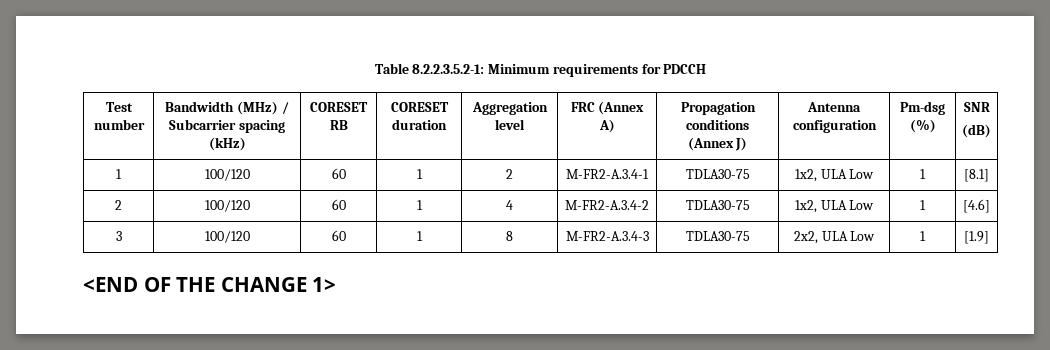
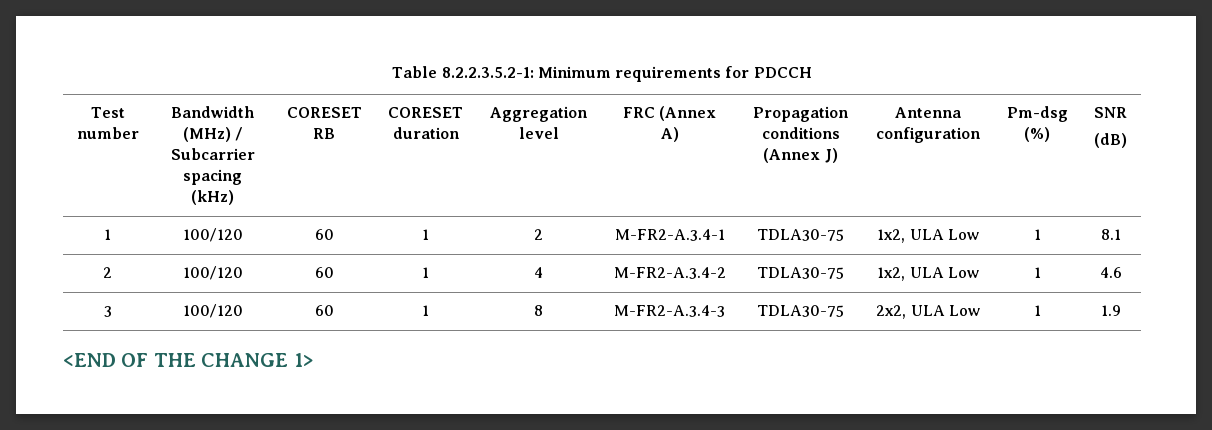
- 1 | 100/120 | 60 | 1 | 2 | M-FR2-A.3.4-1 | TDLA30-75 | 1x2, ULA Low | 1 | [8.1]
+ 1 | 100/120 | 60 | 1 | 2 | M-FR2-A.3.4-1 | TDLA30-75 | 1x2, ULA Low | 1 | 8.1
- 2 | 100/120 | 60 | 1 | 4 | M-FR2-A.3.4-2 | TDLA30-75 | 1x2, ULA Low | 1 | [4.6]
+ 2 | 100/120 | 60 | 1 | 4 | M-FR2-A.3.4-2 | TDLA30-75 | 1x2, ULA Low | 1 | 4.6
- 3 | 100/120 | 60 | 1 | 8 | M-FR2-A.3.4-3 | TDLA30-75 | 2x2, ULA Low | 1 | [1.9]
+ 3 | 100/120 | 60 | 1 | 8 | M-FR2-A.3.4-3 | TDLA30-75 | 2x2, ULA Low | 1 | 1.9

